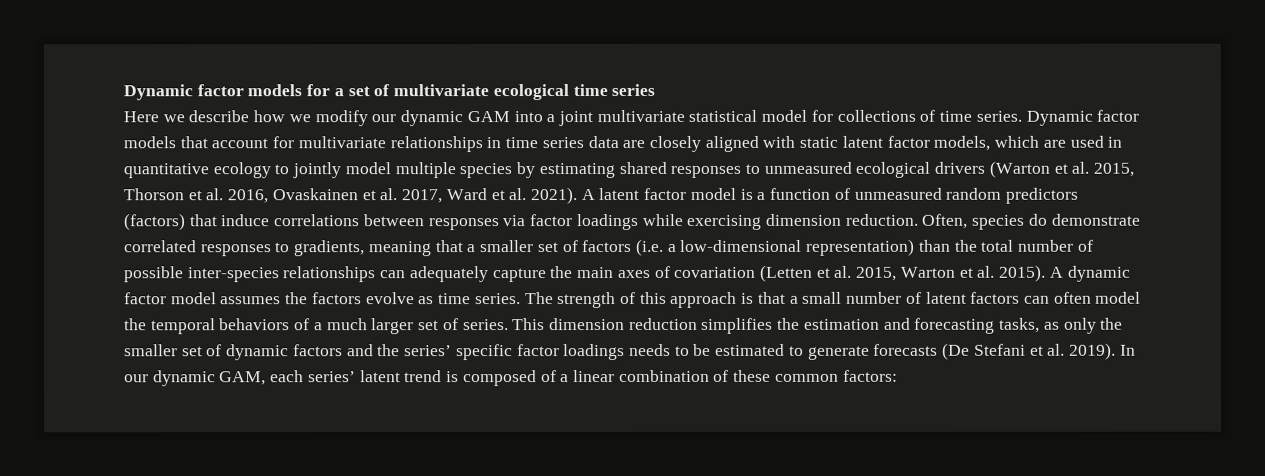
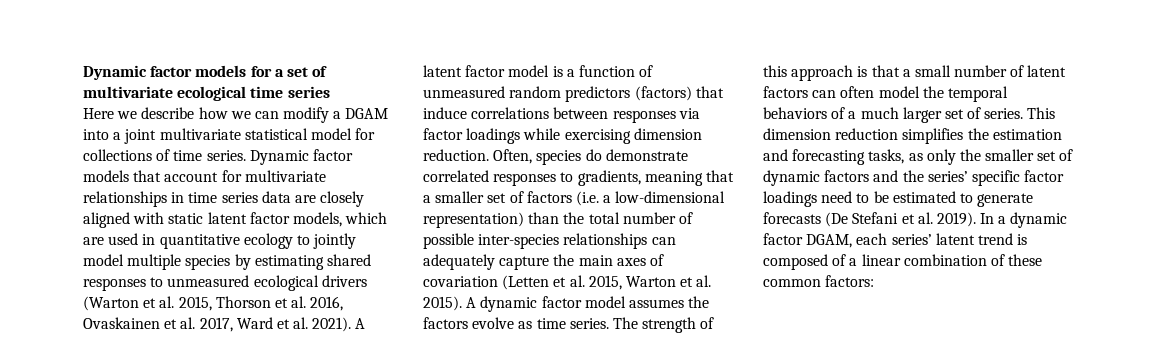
- Here we describe how we modify our dynamic GAM into a joint multivariate statistical model for collections of time series.
+ Here we describe how we can modify a DGAM into a joint multivariate statistical model for collections of time series.
- This dimension reduction simplifies the estimation and forecasting tasks, as only the smaller set of dynamic factors and the series’ specific factor loadings needs to be estimated to generate forecasts (De Stefani et al. 2019).
+ This dimension reduction simplifies the estimation and forecasting tasks, as only the smaller set of dynamic factors and the series’ specific factor loadings need to be estimated to generate forecasts (De Stefani et al. 2019).
- In our dynamic GAM, each series’ latent trend is composed of a linear combination of these common factors:
+ In a dynamic factor DGAM, each series’ latent trend is composed of a linear combination of these common factors:

